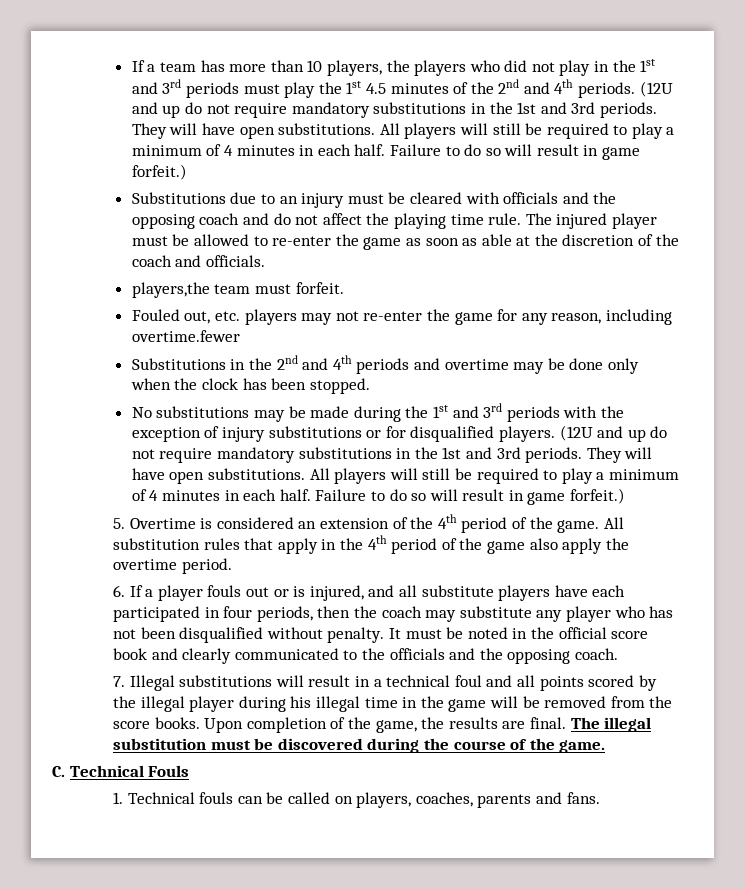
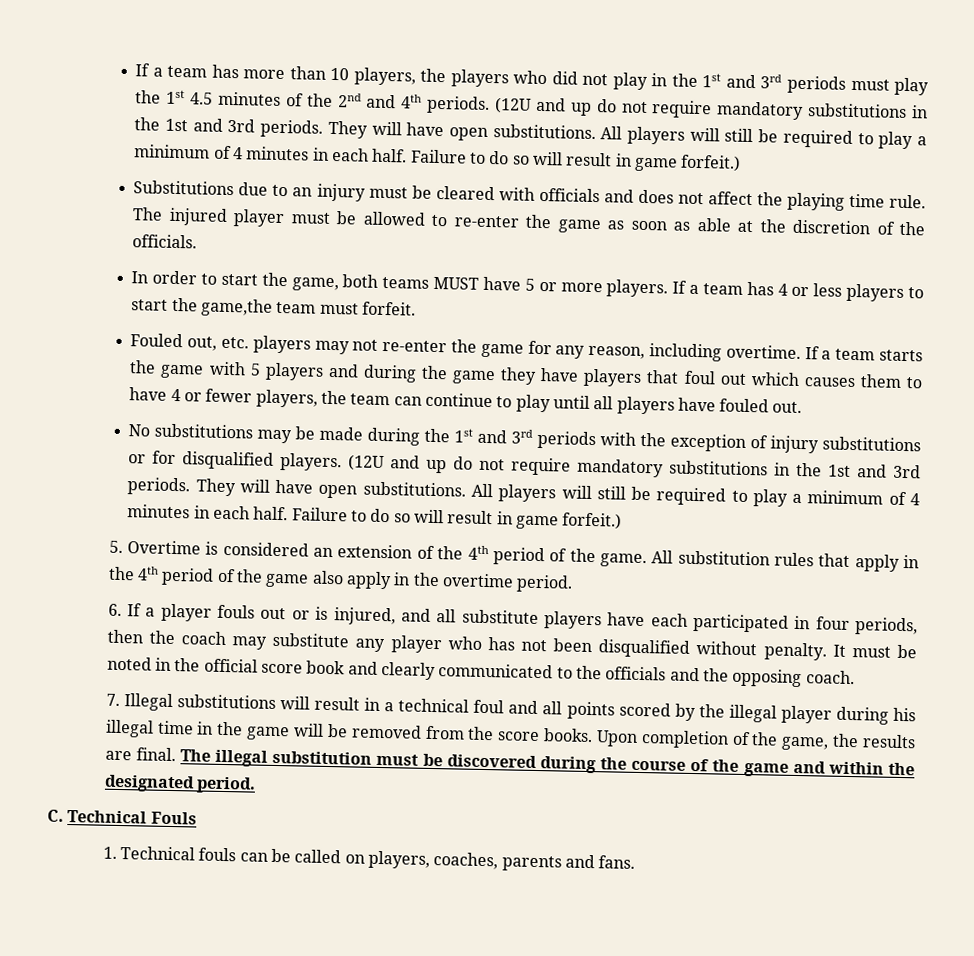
- Substitutions due to an injury must be cleared with officials and the opposing coach and do not affect the playing time rule.
+ Substitutions due to an injury must be cleared with officials and does not affect the playing time rule.
- The injured player must be allowed to re-enter the game as soon as able at the discretion of the coach and officials.
+ The injured player must be allowed to re-enter the game as soon as able at the discretion of the officials.
- players,the team must forfeit.
+ In order to start the game, both teams MUST have 5 or more players. If a team has 4 or less players to start the game,the team must forfeit.
- Fouled out, etc. players may not re-enter the game for any reason, including overtime.fewer
- Substitutions in the 2nd and 4th periods and overtime may be done only when the clock has been stopped.
+ Fouled out, etc. players may not re-enter the game for any reason, including overtime. If a team starts the game with 5 players and during the game they have players that foul out which causes them to have 4 or fewer players, the team can continue to play until all players have fouled out.
- All substitution rules that apply in the 4th period of the game also apply the overtime period.
+ All substitution rules that apply in the 4th period of the game also apply in the overtime period.
- The illegal substitution must be discovered during the course of the game.
+ The illegal substitution must be discovered during the course of the game and within the designated period.

